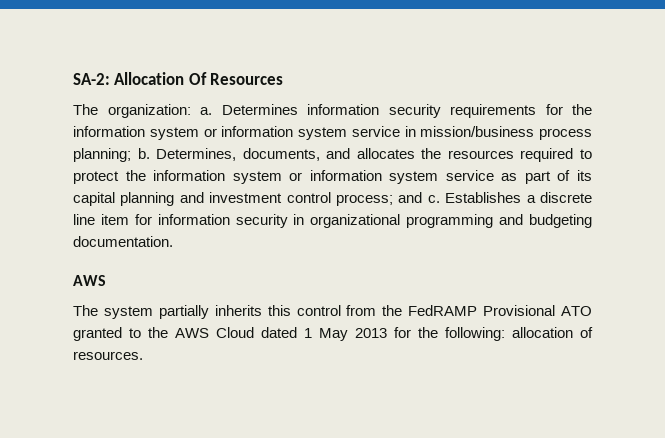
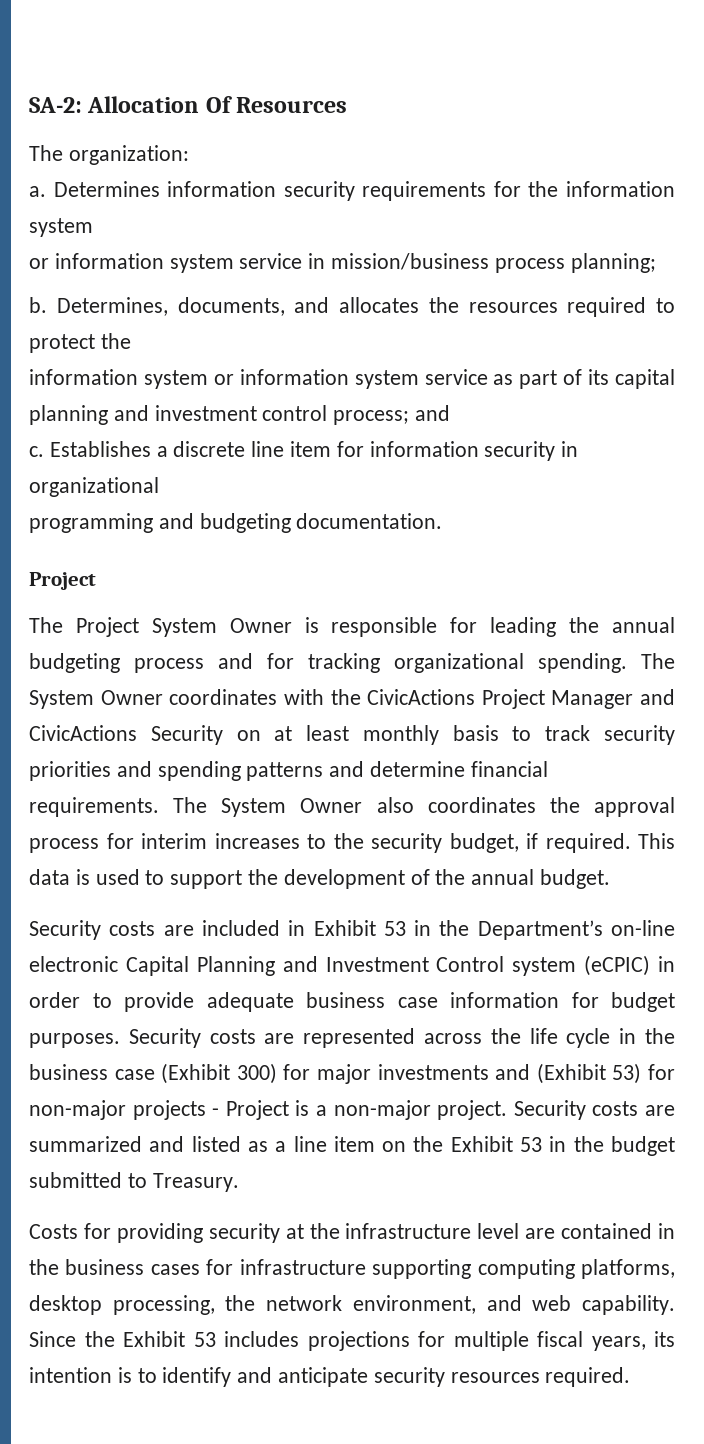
- The organization: a.
+ The organization:
+ a.
- Determines information security requirements for the information system or information system service in mission/business process planning; b.
+ Determines information security requirements for the information system
+ or information system service in mission/business process planning;
+ b.
- Determines, documents, and allocates the resources required to protect the information system or information system service as part of its capital planning and investment control process; and c.
+ Determines, documents, and allocates the resources required to protect the
+ information system or information system service as part of its capital planning and investment control process; and
+ c.
- Establishes a discrete line item for information security in organizational programming and budgeting documentation.
- AWS
- The system partially inherits this control from the FedRAMP Provisional ATO granted to the AWS Cloud dated 1 May 2013 for the following: allocation of resources.
+ Establishes a discrete line item for information security in organizational
+ programming and budgeting documentation.
+ Project
+ The Project System Owner is responsible for leading the annual budgeting process and for tracking organizational spending. The System Owner coordinates with the CivicActions Project Manager and CivicActions Security on at least monthly basis to track security priorities and spending patterns and determine financial requirements. The System Owner also coordinates the approval process for interim increases to the security budget, if required. This data is used to support the development of the annual budget.
+ Security costs are included in Exhibit 53 in the Department’s on-line electronic Capital Planning and Investment Control system (eCPIC) in order to provide adequate business case information for budget purposes. Security costs are represented across the life cycle in the business case (Exhibit 300) for major investments and (Exhibit 53) for non-major projects - Project is a non-major project. Security costs are summarized and listed as a line item on the Exhibit 53 in the budget submitted to Treasury.
+ Costs for providing security at the infrastructure level are contained in the business cases for infrastructure supporting computing platforms, desktop processing, the network environment, and web capability. Since the Exhibit 53 includes projections for multiple fiscal years, its intention is to identify and anticipate security resources required.

